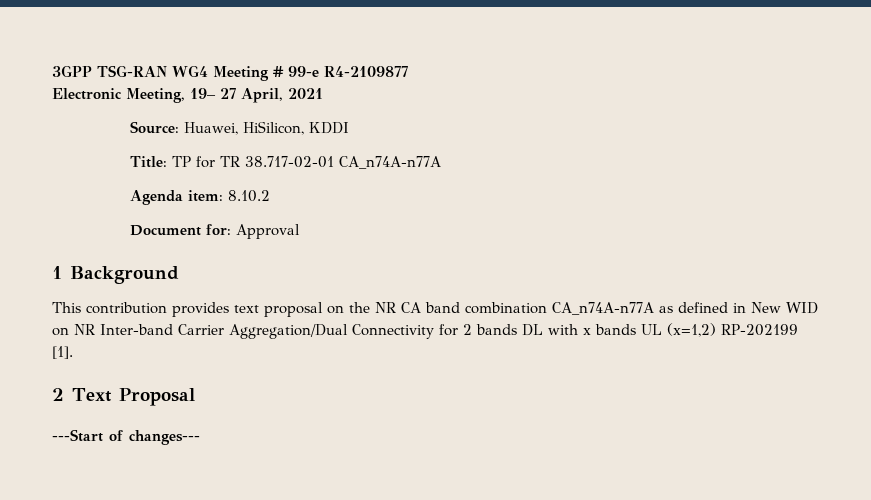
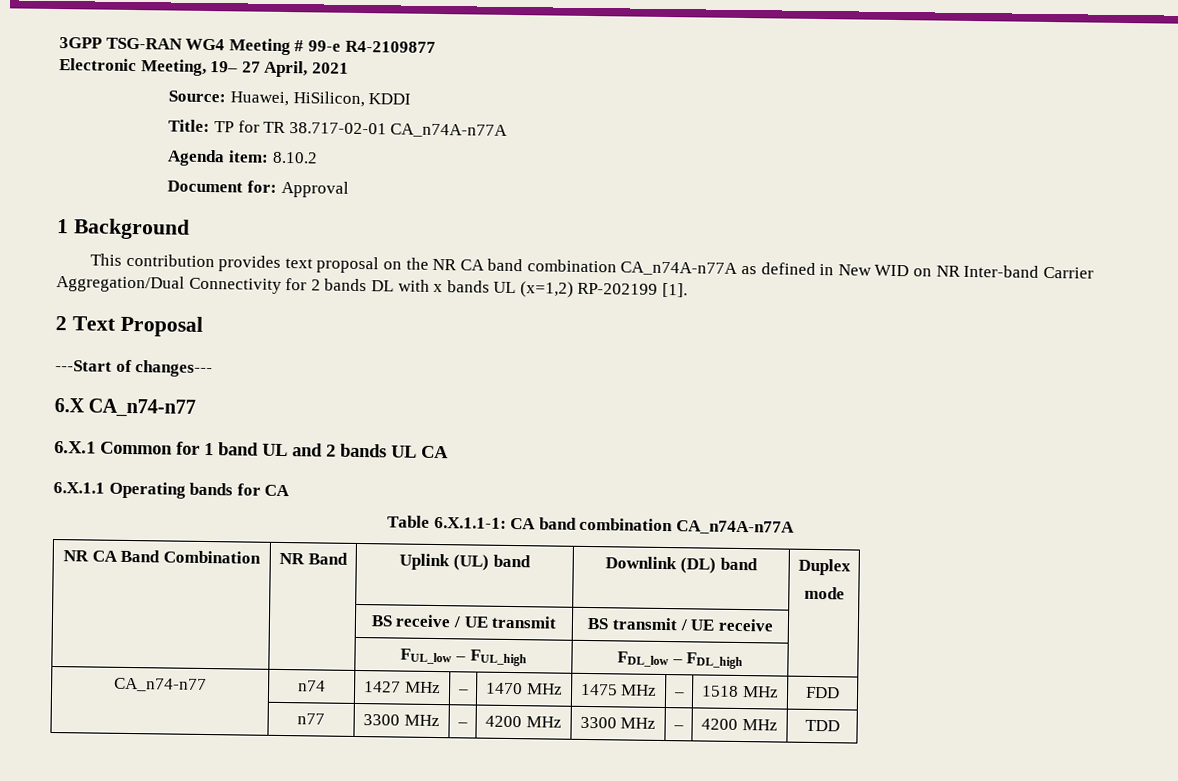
+ 6.X CA_n74-n77
+ 6.X.1 Common for 1 band UL and 2 bands UL CA
+ 6.X.1.1 Operating bands for CA
+ Table 6.X.1.1-1: CA band combination CA_n74A-n77A
+ NR CA Band Combination | NR Band | Uplink (UL) band | Downlink (DL) band | Duplex
+ mode
+ | | BS receive / UE transmit | BS transmit / UE receive |
+ | | FUL_low – FUL_high | FDL_low – FDL_high |
+ CA_n74-n77 | n74 | 1427 MHz | – | 1470 MHz | 1475 MHz | – | 1518 MHz | FDD
+ | n77 | 3300 MHz | – | 4200 MHz | 3300 MHz | – | 4200 MHz | TDD

